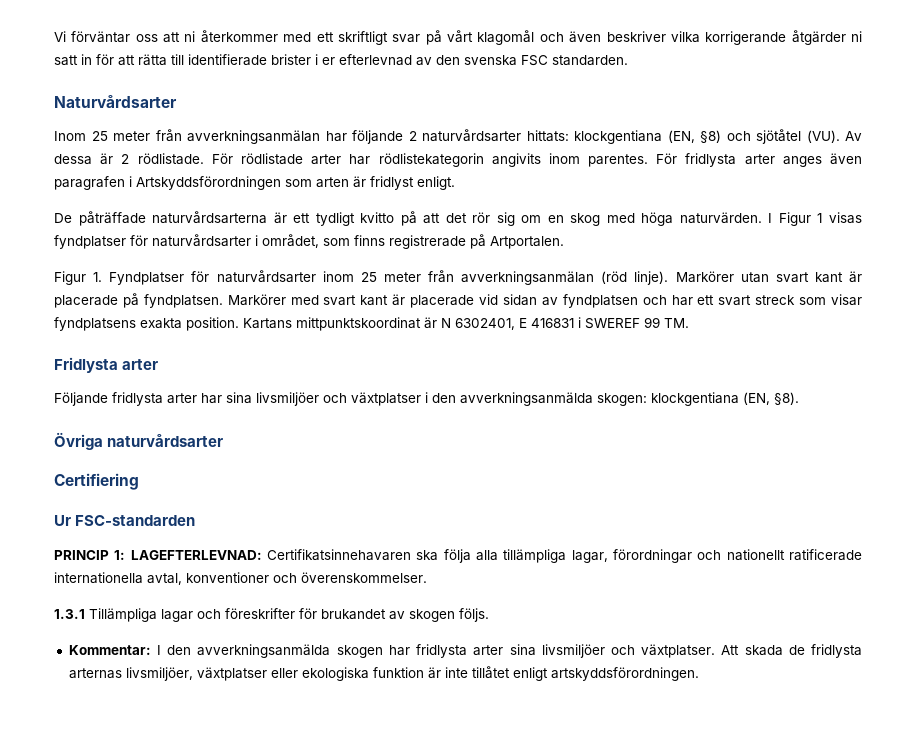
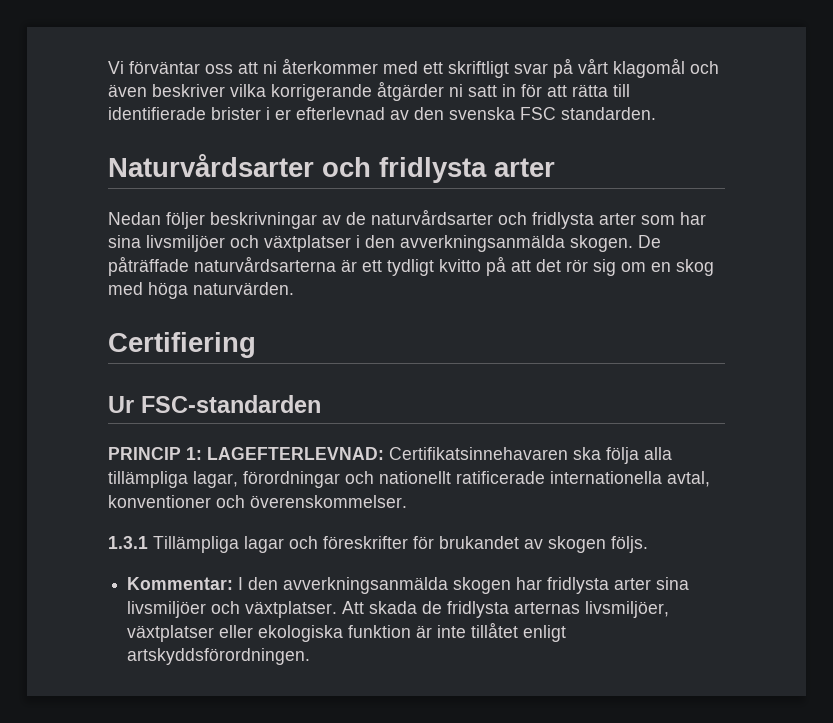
- Naturvårdsarter
- Inom 25 meter från avverkningsanmälan har följande 2 naturvårdsarter hittats: klockgentiana (EN, §8) och sjötåtel (VU). Av dessa är 2 rödlistade. För rödlistade arter har rödlistekategorin angivits inom parentes. För fridlysta arter anges även paragrafen i Artskyddsförordningen som arten är fridlyst enligt.
- De påträffade naturvårdsarterna är ett tydligt kvitto på att det rör sig om en skog med höga naturvärden. I Figur 1 visas fyndplatser för naturvårdsarter i området, som finns registrerade på Artportalen.
- Figur 1. Fyndplatser för naturvårdsarter inom 25 meter från avverkningsanmälan (röd linje). Markörer utan svart kant är placerade på fyndplatsen. Markörer med svart kant är placerade vid sidan av fyndplatsen och har ett svart streck som visar fyndplatsens exakta position. Kartans mittpunktskoordinat är N 6302401, E 416831 i SWEREF 99 TM.
- Fridlysta arter
- Följande fridlysta arter har sina livsmiljöer och växtplatser i den avverkningsanmälda skogen: klockgentiana (EN, §8).
- Övriga naturvårdsarter
+ Naturvårdsarter och fridlysta arter
+ Nedan följer beskrivningar av de naturvårdsarter och fridlysta arter som har sina livsmiljöer och växtplatser i den avverkningsanmälda skogen. De påträffade naturvårdsarterna är ett tydligt kvitto på att det rör sig om en skog med höga naturvärden.

